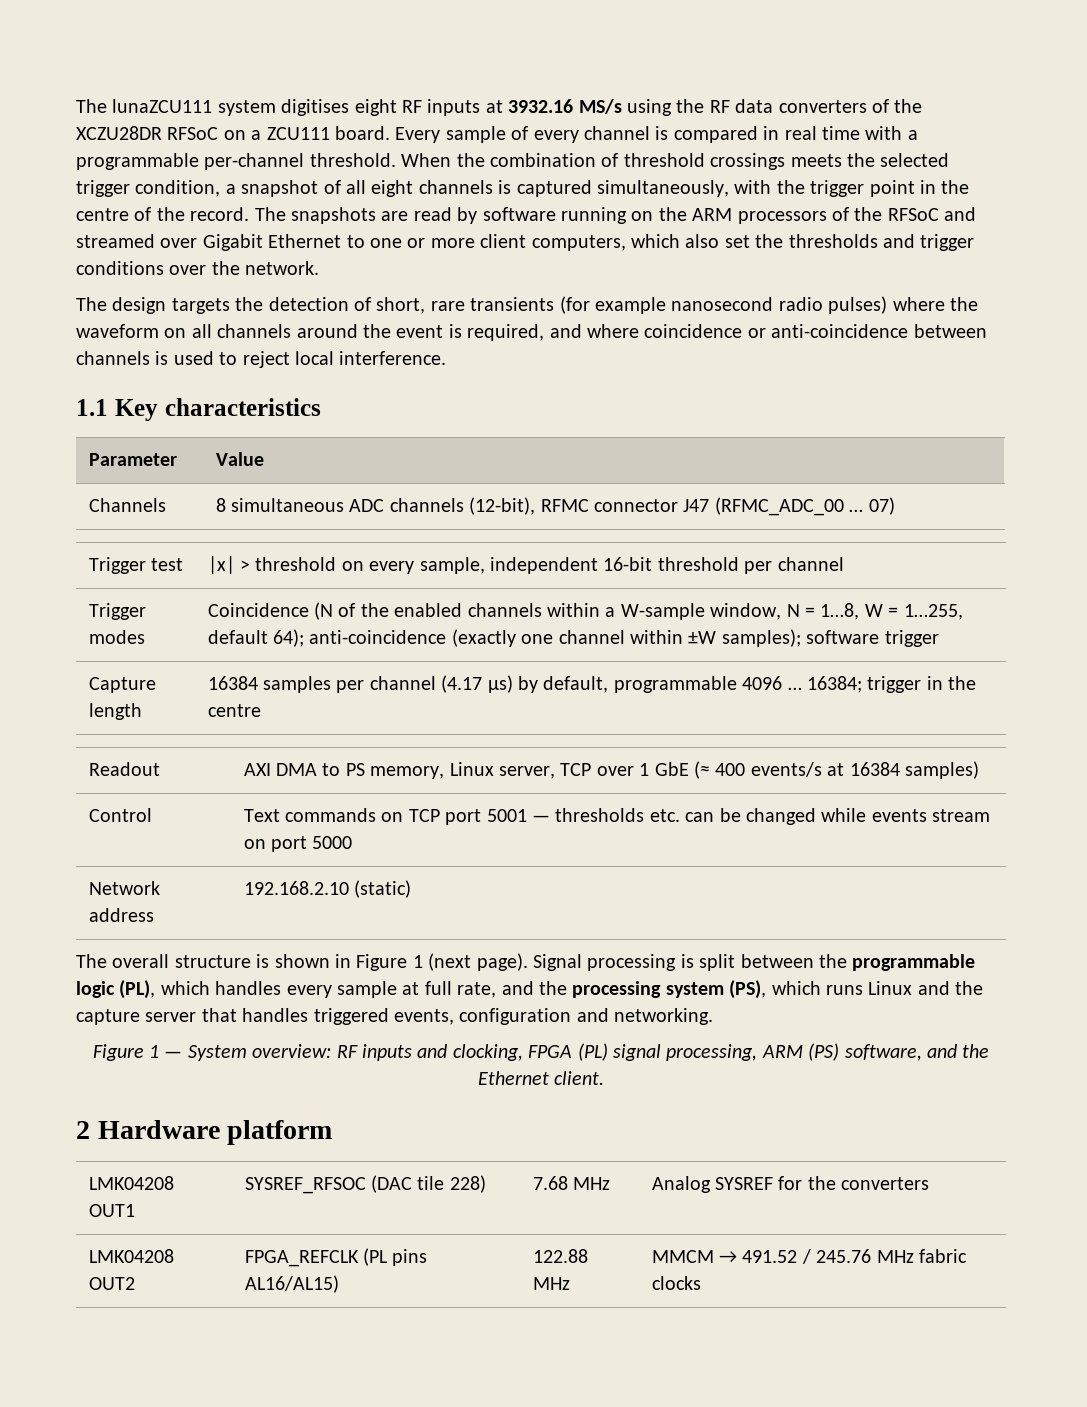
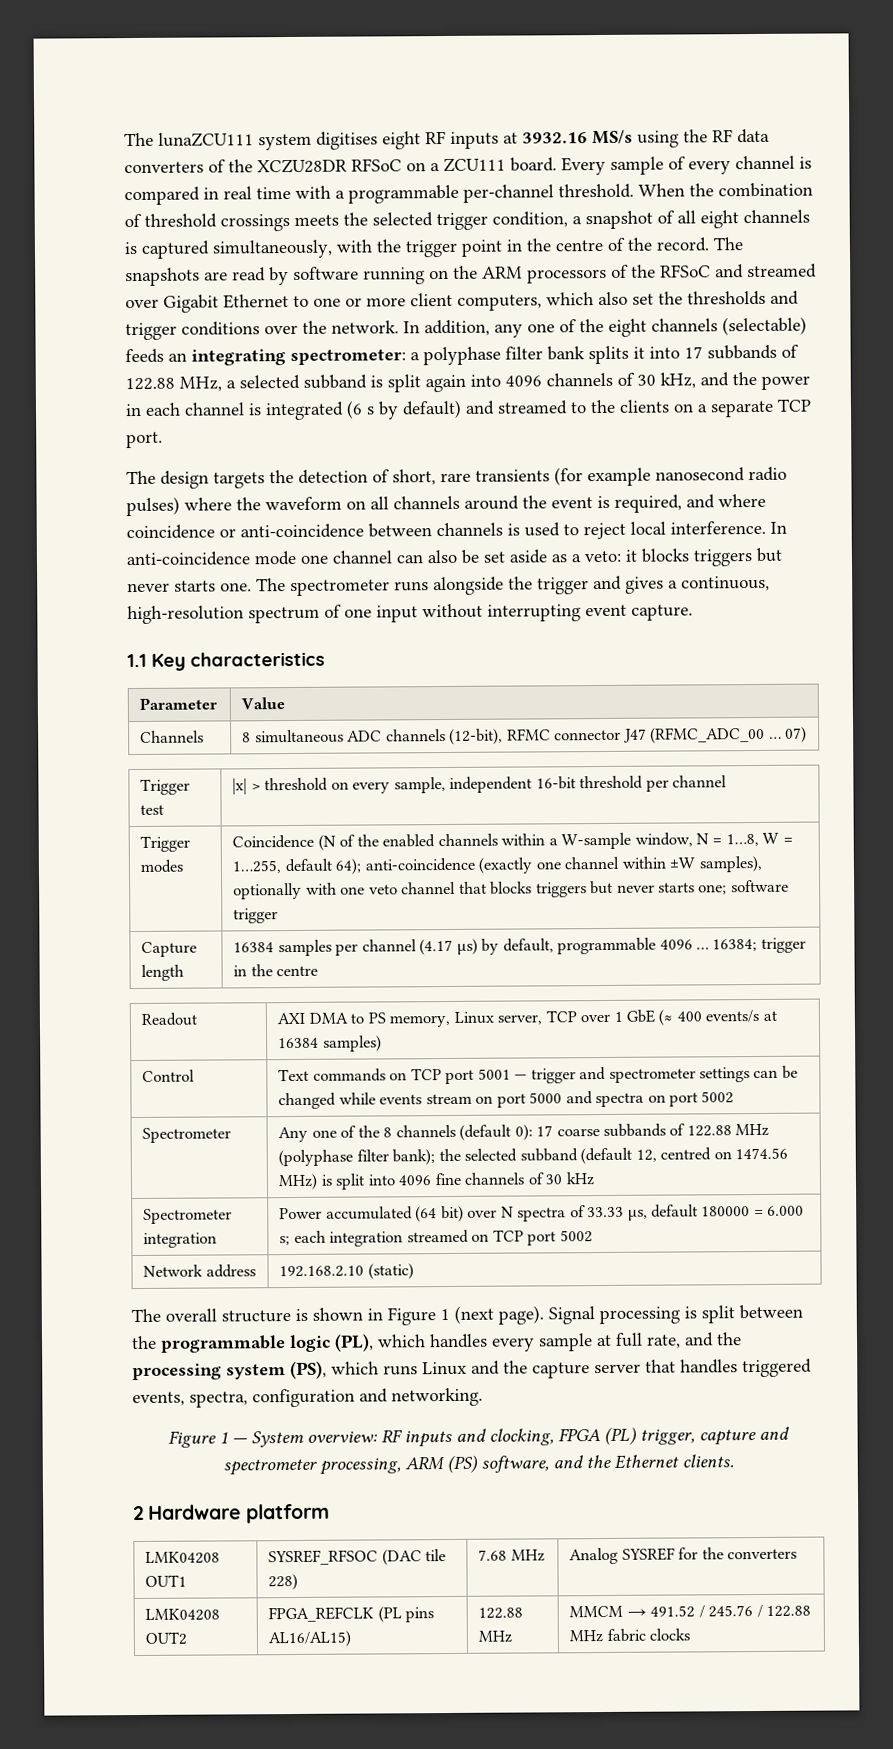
+ In addition, any one of the eight channels (selectable) feeds an integrating spectrometer: a polyphase filter bank splits it into 17 subbands of 122.88 MHz, a selected subband is split again into 4096 channels of 30 kHz, and the power in each channel is integrated (6 s by default) and streamed to the clients on a separate TCP port.
+ In anti-coincidence mode one channel can also be set aside as a veto: it blocks triggers but never starts one. The spectrometer runs alongside the trigger and gives a continuous, high-resolution spectrum of one input without interrupting event capture.
- Coincidence (N of the enabled channels within a W-sample window, N = 1…8, W = 1…255, default 64); anti-coincidence (exactly one channel within ±W samples); software trigger
+ Coincidence (N of the enabled channels within a W-sample window, N = 1…8, W = 1…255, default 64); anti-coincidence (exactly one channel within ±W samples), optionally with one veto channel that blocks triggers but never starts one; software trigger
- Control | Text commands on TCP port 5001 — thresholds etc. can be changed while events stream on port 5000
+ Control | Text commands on TCP port 5001 — trigger and spectrometer settings can be changed while events stream on port 5000 and spectra on port 5002
+ Spectrometer | Any one of the 8 channels (default 0): 17 coarse subbands of 122.88 MHz (polyphase filter bank); the selected subband (default 12, centred on 1474.56 MHz) is split into 4096 fine channels of 30 kHz
+ Spectrometer integration | Power accumulated (64 bit) over N spectra of 33.33 µs, default 180000 = 6.000 s; each integration streamed on TCP port 5002
- Signal processing is split between the programmable logic (PL), which handles every sample at full rate, and the processing system (PS), which runs Linux and the capture server that handles triggered events, configuration and networking.
+ Signal processing is split between the programmable logic (PL), which handles every sample at full rate, and the processing system (PS), which runs Linux and the capture server that handles triggered events, spectra, configuration and networking.
- Figure 1 — System overview: RF inputs and clocking, FPGA (PL) signal processing, ARM (PS) software, and the Ethernet client.
+ Figure 1 — System overview: RF inputs and clocking, FPGA (PL) trigger, capture and spectrometer processing, ARM (PS) software, and the Ethernet clients.
- LMK04208 OUT2 | FPGA_REFCLK (PL pins AL16/AL15) | 122.88 MHz | MMCM → 491.52 / 245.76 MHz fabric clocks
+ LMK04208 OUT2 | FPGA_REFCLK (PL pins AL16/AL15) | 122.88 MHz | MMCM → 491.52 / 245.76 / 122.88 MHz fabric clocks

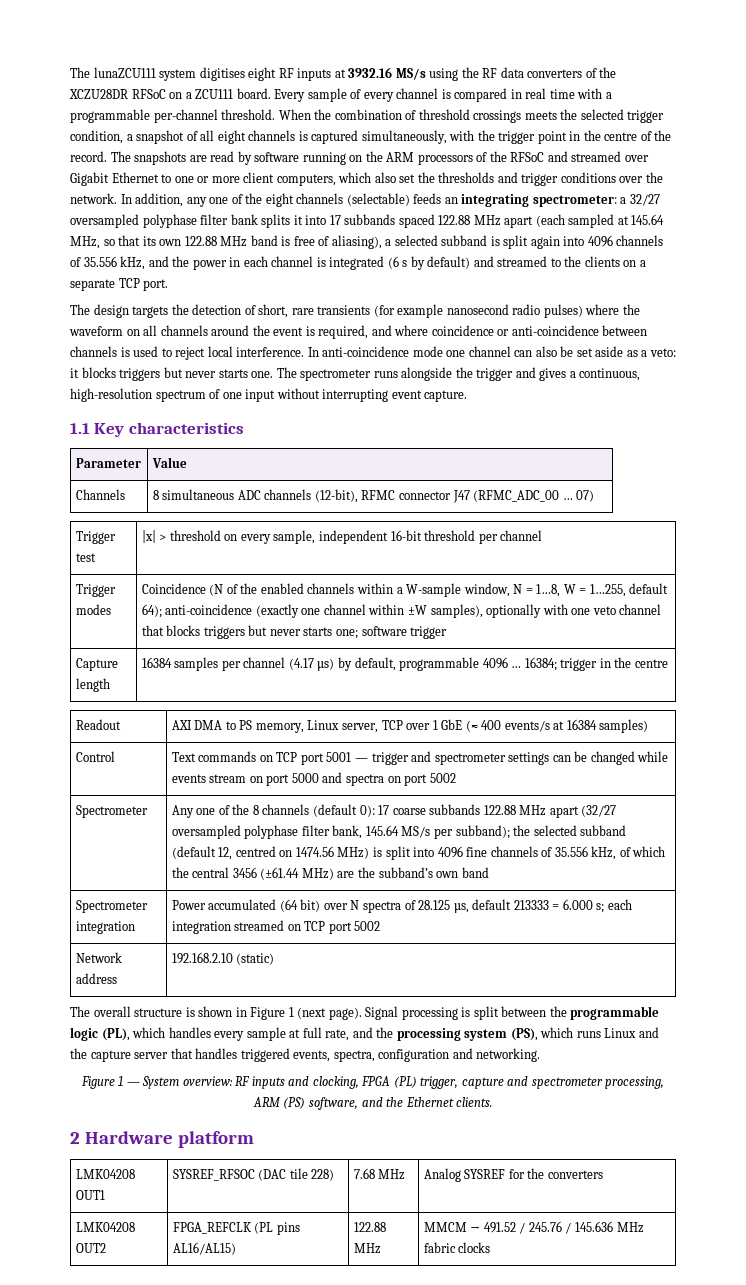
- In addition, any one of the eight channels (selectable) feeds an integrating spectrometer: a polyphase filter bank splits it into 17 subbands of 122.88 MHz, a selected subband is split again into 4096 channels of 30 kHz, and the power in each channel is integrated (6 s by default) and streamed to the clients on a separate TCP port.
+ In addition, any one of the eight channels (selectable) feeds an integrating spectrometer: a 32/27 oversampled polyphase filter bank splits it into 17 subbands spaced 122.88 MHz apart (each sampled at 145.64 MHz, so that its own 122.88 MHz band is free of aliasing), a selected subband is split again into 4096 channels of 35.556 kHz, and the power in each channel is integrated (6 s by default) and streamed to the clients on a separate TCP port.
- Any one of the 8 channels (default 0): 17 coarse subbands of 122.88 MHz (polyphase filter bank); the selected subband (default 12, centred on 1474.56 MHz) is split into 4096 fine channels of 30 kHz
+ Any one of the 8 channels (default 0): 17 coarse subbands 122.88 MHz apart (32/27 oversampled polyphase filter bank, 145.64 MS/s per subband); the selected subband (default 12, centred on 1474.56 MHz) is split into 4096 fine channels of 35.556 kHz, of which the central 3456 (±61.44 MHz) are the subband’s own band
- Spectrometer integration | Power accumulated (64 bit) over N spectra of 33.33 µs, default 180000 = 6.000 s; each integration streamed on TCP port 5002
+ Spectrometer integration | Power accumulated (64 bit) over N spectra of 28.125 µs, default 213333 = 6.000 s; each integration streamed on TCP port 5002
- LMK04208 OUT2 | FPGA_REFCLK (PL pins AL16/AL15) | 122.88 MHz | MMCM → 491.52 / 245.76 / 122.88 MHz fabric clocks
+ LMK04208 OUT2 | FPGA_REFCLK (PL pins AL16/AL15) | 122.88 MHz | MMCM → 491.52 / 245.76 / 145.636 MHz fabric clocks

